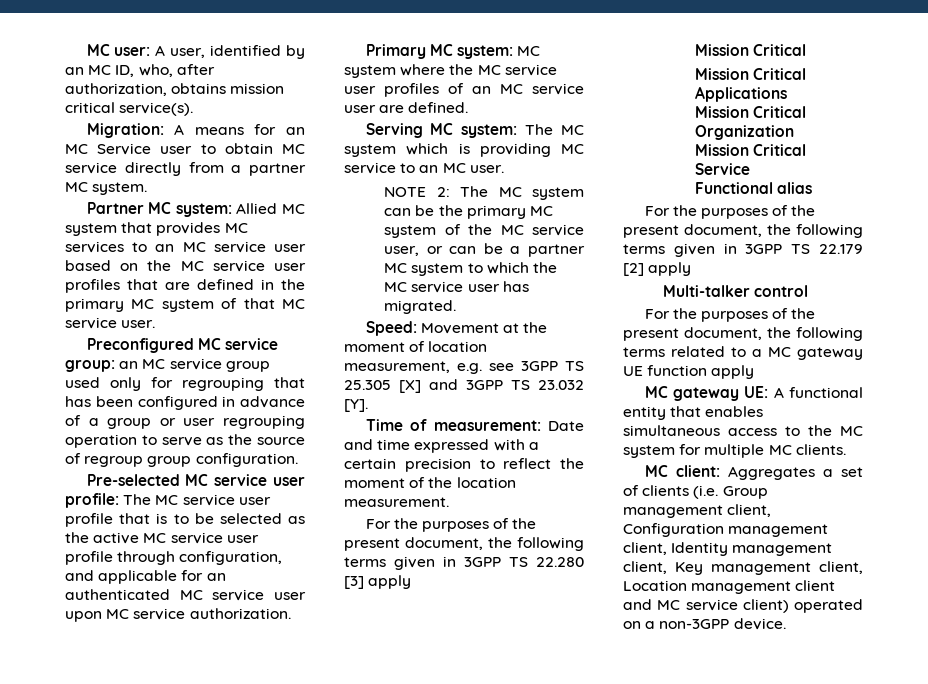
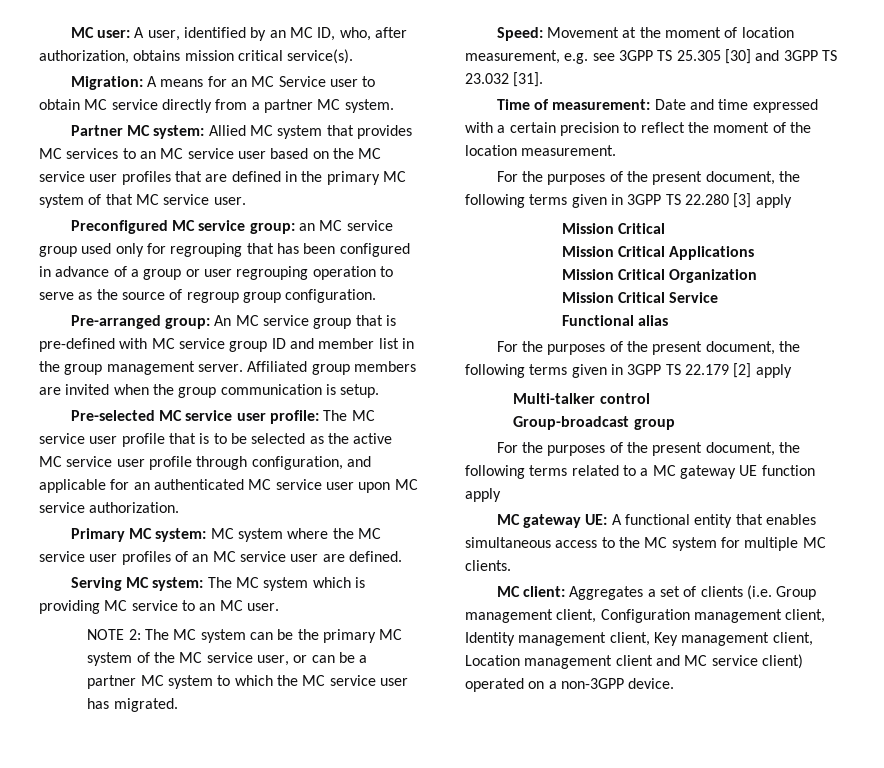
+ Pre-arranged group: An MC service group that is pre-defined with MC service group ID and member list in the group management server. Affiliated group members are invited when the group communication is setup.
- Speed: Movement at the moment of location measurement, e.g. see 3GPP TS 25.305 [X] and 3GPP TS 23.032 [Y].
+ Speed: Movement at the moment of location measurement, e.g. see 3GPP TS 25.305 [30] and 3GPP TS 23.032 [31].
+ Group-broadcast group

